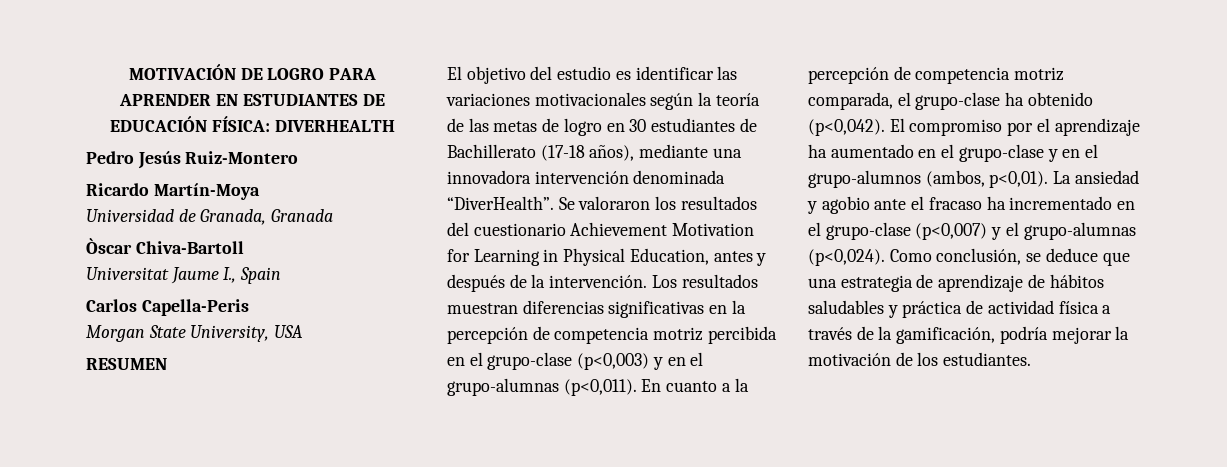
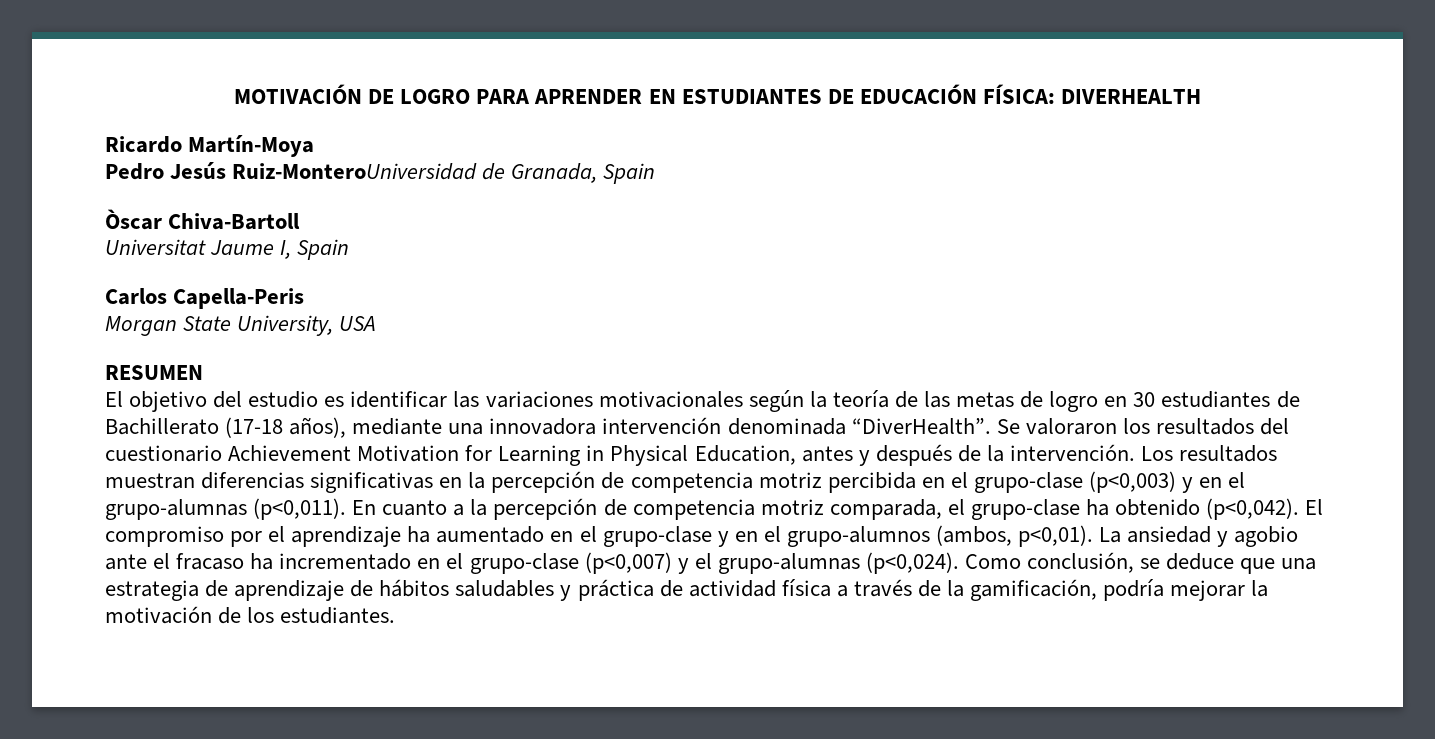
- Pedro Jesús Ruiz-Montero
- Universidad de Granada, Granada
+ Pedro Jesús Ruiz-MonteroUniversidad de Granada, Spain
- Universitat Jaume I., Spain
+ Universitat Jaume I, Spain

